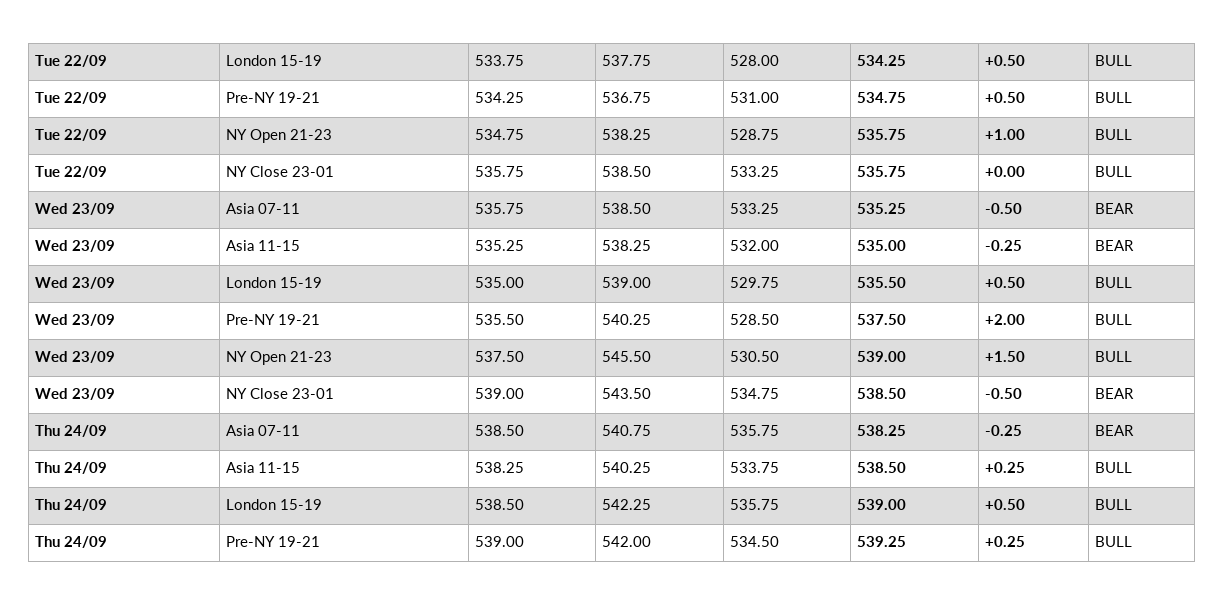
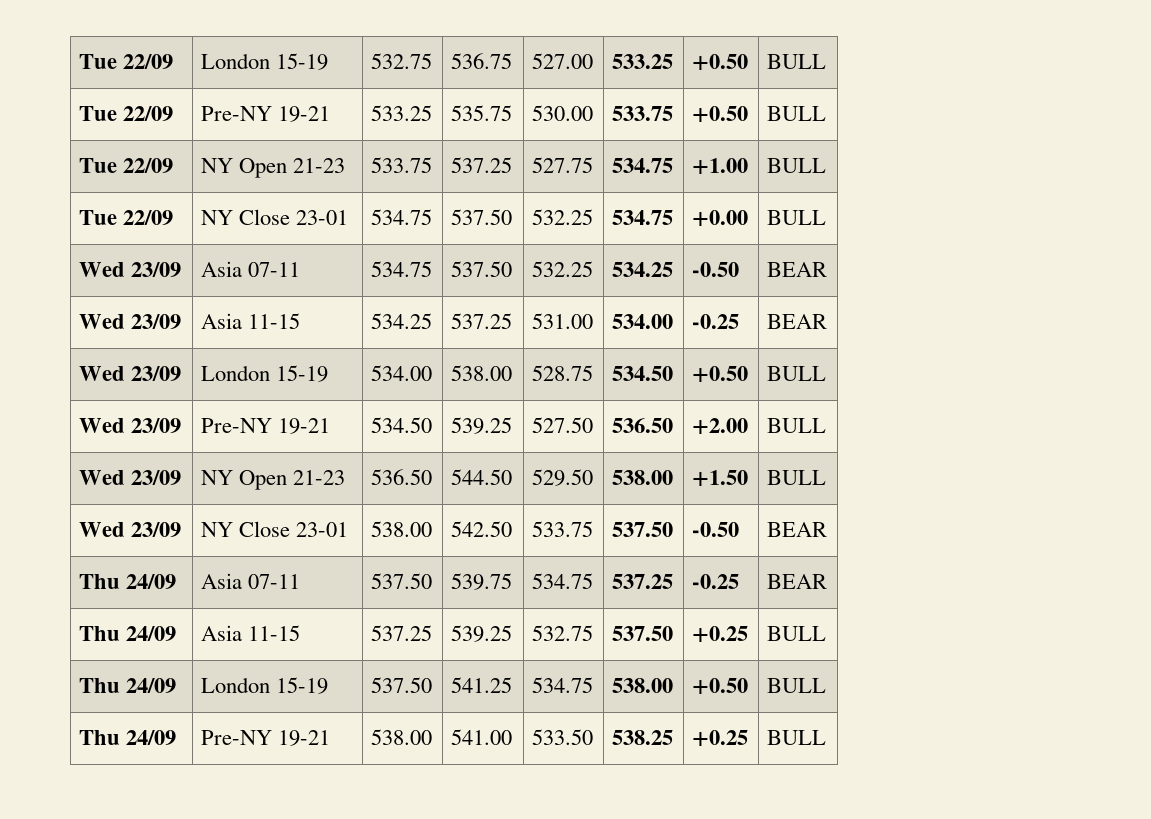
- Tue 22/09 | London 15-19 | 533.75 | 537.75 | 528.00 | 534.25 | +0.50 | BULL
+ Tue 22/09 | London 15-19 | 532.75 | 536.75 | 527.00 | 533.25 | +0.50 | BULL
- Tue 22/09 | Pre-NY 19-21 | 534.25 | 536.75 | 531.00 | 534.75 | +0.50 | BULL
+ Tue 22/09 | Pre-NY 19-21 | 533.25 | 535.75 | 530.00 | 533.75 | +0.50 | BULL
- Tue 22/09 | NY Open 21-23 | 534.75 | 538.25 | 528.75 | 535.75 | +1.00 | BULL
+ Tue 22/09 | NY Open 21-23 | 533.75 | 537.25 | 527.75 | 534.75 | +1.00 | BULL
- Tue 22/09 | NY Close 23-01 | 535.75 | 538.50 | 533.25 | 535.75 | +0.00 | BULL
+ Tue 22/09 | NY Close 23-01 | 534.75 | 537.50 | 532.25 | 534.75 | +0.00 | BULL
- Wed 23/09 | Asia 07-11 | 535.75 | 538.50 | 533.25 | 535.25 | -0.50 | BEAR
+ Wed 23/09 | Asia 07-11 | 534.75 | 537.50 | 532.25 | 534.25 | -0.50 | BEAR
- Wed 23/09 | Asia 11-15 | 535.25 | 538.25 | 532.00 | 535.00 | -0.25 | BEAR
+ Wed 23/09 | Asia 11-15 | 534.25 | 537.25 | 531.00 | 534.00 | -0.25 | BEAR
- Wed 23/09 | London 15-19 | 535.00 | 539.00 | 529.75 | 535.50 | +0.50 | BULL
+ Wed 23/09 | London 15-19 | 534.00 | 538.00 | 528.75 | 534.50 | +0.50 | BULL
- Wed 23/09 | Pre-NY 19-21 | 535.50 | 540.25 | 528.50 | 537.50 | +2.00 | BULL
+ Wed 23/09 | Pre-NY 19-21 | 534.50 | 539.25 | 527.50 | 536.50 | +2.00 | BULL
- Wed 23/09 | NY Open 21-23 | 537.50 | 545.50 | 530.50 | 539.00 | +1.50 | BULL
+ Wed 23/09 | NY Open 21-23 | 536.50 | 544.50 | 529.50 | 538.00 | +1.50 | BULL
- Wed 23/09 | NY Close 23-01 | 539.00 | 543.50 | 534.75 | 538.50 | -0.50 | BEAR
+ Wed 23/09 | NY Close 23-01 | 538.00 | 542.50 | 533.75 | 537.50 | -0.50 | BEAR
- Thu 24/09 | Asia 07-11 | 538.50 | 540.75 | 535.75 | 538.25 | -0.25 | BEAR
+ Thu 24/09 | Asia 07-11 | 537.50 | 539.75 | 534.75 | 537.25 | -0.25 | BEAR
- Thu 24/09 | Asia 11-15 | 538.25 | 540.25 | 533.75 | 538.50 | +0.25 | BULL
+ Thu 24/09 | Asia 11-15 | 537.25 | 539.25 | 532.75 | 537.50 | +0.25 | BULL
- Thu 24/09 | London 15-19 | 538.50 | 542.25 | 535.75 | 539.00 | +0.50 | BULL
+ Thu 24/09 | London 15-19 | 537.50 | 541.25 | 534.75 | 538.00 | +0.50 | BULL
- Thu 24/09 | Pre-NY 19-21 | 539.00 | 542.00 | 534.50 | 539.25 | +0.25 | BULL
+ Thu 24/09 | Pre-NY 19-21 | 538.00 | 541.00 | 533.50 | 538.25 | +0.25 | BULL

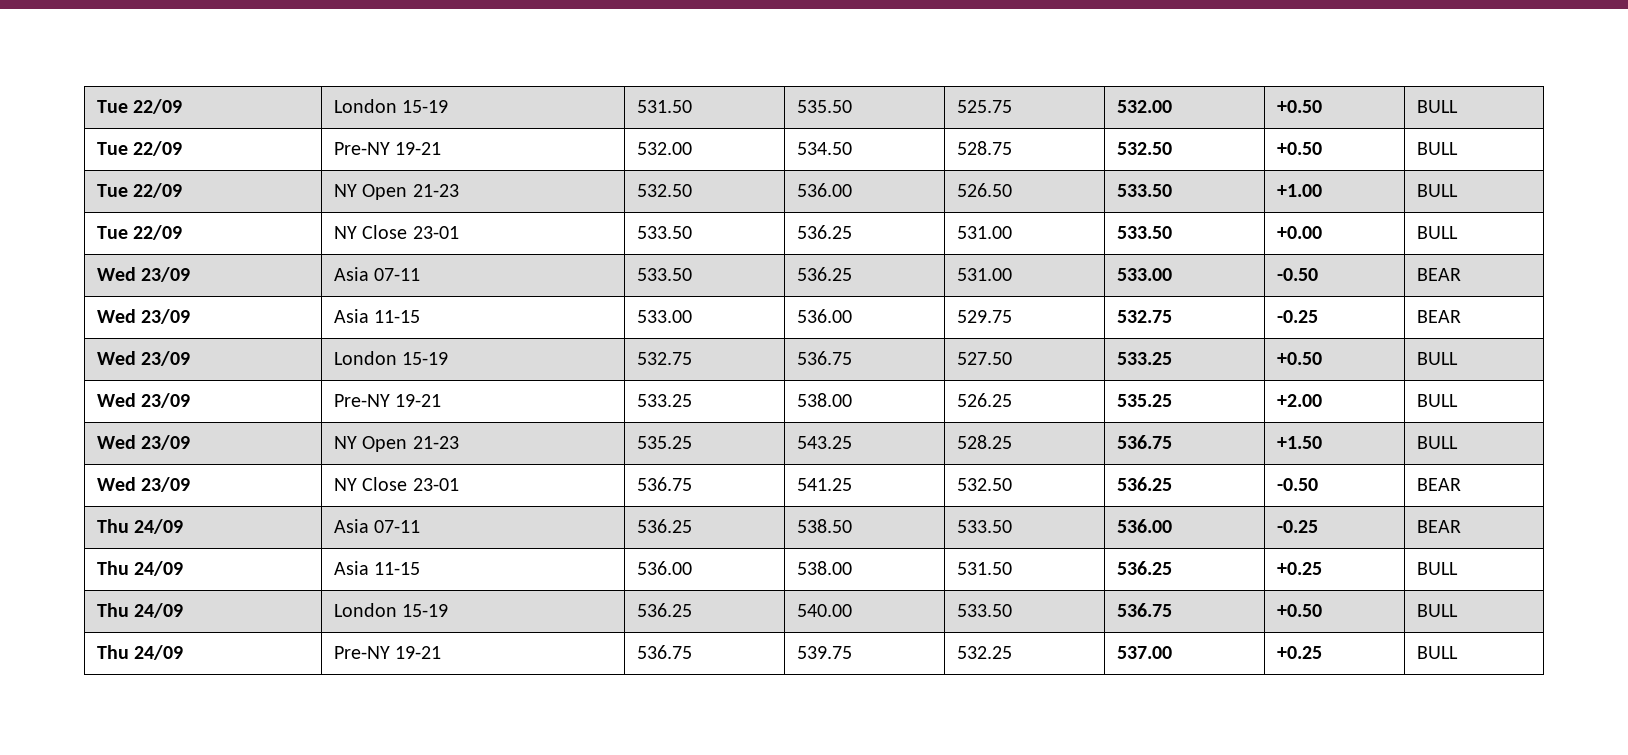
- Tue 22/09 | London 15-19 | 532.75 | 536.75 | 527.00 | 533.25 | +0.50 | BULL
+ Tue 22/09 | London 15-19 | 531.50 | 535.50 | 525.75 | 532.00 | +0.50 | BULL
- Tue 22/09 | Pre-NY 19-21 | 533.25 | 535.75 | 530.00 | 533.75 | +0.50 | BULL
+ Tue 22/09 | Pre-NY 19-21 | 532.00 | 534.50 | 528.75 | 532.50 | +0.50 | BULL
- Tue 22/09 | NY Open 21-23 | 533.75 | 537.25 | 527.75 | 534.75 | +1.00 | BULL
+ Tue 22/09 | NY Open 21-23 | 532.50 | 536.00 | 526.50 | 533.50 | +1.00 | BULL
- Tue 22/09 | NY Close 23-01 | 534.75 | 537.50 | 532.25 | 534.75 | +0.00 | BULL
+ Tue 22/09 | NY Close 23-01 | 533.50 | 536.25 | 531.00 | 533.50 | +0.00 | BULL
- Wed 23/09 | Asia 07-11 | 534.75 | 537.50 | 532.25 | 534.25 | -0.50 | BEAR
+ Wed 23/09 | Asia 07-11 | 533.50 | 536.25 | 531.00 | 533.00 | -0.50 | BEAR
- Wed 23/09 | Asia 11-15 | 534.25 | 537.25 | 531.00 | 534.00 | -0.25 | BEAR
+ Wed 23/09 | Asia 11-15 | 533.00 | 536.00 | 529.75 | 532.75 | -0.25 | BEAR
- Wed 23/09 | London 15-19 | 534.00 | 538.00 | 528.75 | 534.50 | +0.50 | BULL
+ Wed 23/09 | London 15-19 | 532.75 | 536.75 | 527.50 | 533.25 | +0.50 | BULL
- Wed 23/09 | Pre-NY 19-21 | 534.50 | 539.25 | 527.50 | 536.50 | +2.00 | BULL
+ Wed 23/09 | Pre-NY 19-21 | 533.25 | 538.00 | 526.25 | 535.25 | +2.00 | BULL
- Wed 23/09 | NY Open 21-23 | 536.50 | 544.50 | 529.50 | 538.00 | +1.50 | BULL
+ Wed 23/09 | NY Open 21-23 | 535.25 | 543.25 | 528.25 | 536.75 | +1.50 | BULL
- Wed 23/09 | NY Close 23-01 | 538.00 | 542.50 | 533.75 | 537.50 | -0.50 | BEAR
+ Wed 23/09 | NY Close 23-01 | 536.75 | 541.25 | 532.50 | 536.25 | -0.50 | BEAR
- Thu 24/09 | Asia 07-11 | 537.50 | 539.75 | 534.75 | 537.25 | -0.25 | BEAR
+ Thu 24/09 | Asia 07-11 | 536.25 | 538.50 | 533.50 | 536.00 | -0.25 | BEAR
- Thu 24/09 | Asia 11-15 | 537.25 | 539.25 | 532.75 | 537.50 | +0.25 | BULL
+ Thu 24/09 | Asia 11-15 | 536.00 | 538.00 | 531.50 | 536.25 | +0.25 | BULL
- Thu 24/09 | London 15-19 | 537.50 | 541.25 | 534.75 | 538.00 | +0.50 | BULL
+ Thu 24/09 | London 15-19 | 536.25 | 540.00 | 533.50 | 536.75 | +0.50 | BULL
- Thu 24/09 | Pre-NY 19-21 | 538.00 | 541.00 | 533.50 | 538.25 | +0.25 | BULL
+ Thu 24/09 | Pre-NY 19-21 | 536.75 | 539.75 | 532.25 | 537.00 | +0.25 | BULL

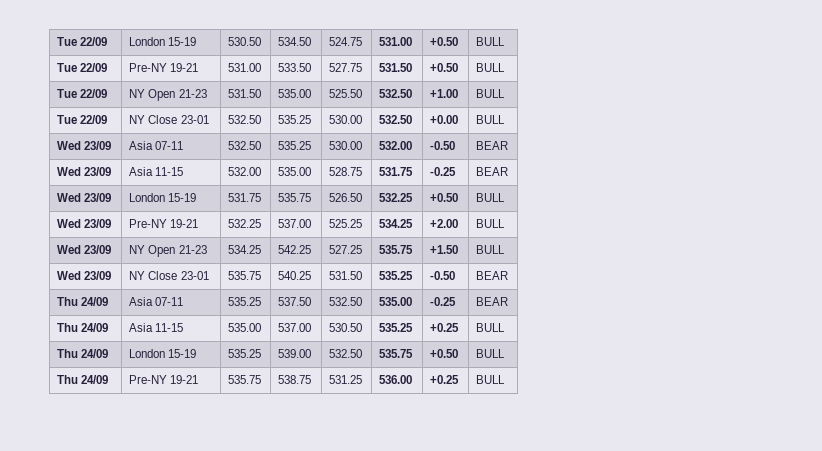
- Tue 22/09 | London 15-19 | 531.50 | 535.50 | 525.75 | 532.00 | +0.50 | BULL
+ Tue 22/09 | London 15-19 | 530.50 | 534.50 | 524.75 | 531.00 | +0.50 | BULL
- Tue 22/09 | Pre-NY 19-21 | 532.00 | 534.50 | 528.75 | 532.50 | +0.50 | BULL
+ Tue 22/09 | Pre-NY 19-21 | 531.00 | 533.50 | 527.75 | 531.50 | +0.50 | BULL
- Tue 22/09 | NY Open 21-23 | 532.50 | 536.00 | 526.50 | 533.50 | +1.00 | BULL
+ Tue 22/09 | NY Open 21-23 | 531.50 | 535.00 | 525.50 | 532.50 | +1.00 | BULL
- Tue 22/09 | NY Close 23-01 | 533.50 | 536.25 | 531.00 | 533.50 | +0.00 | BULL
+ Tue 22/09 | NY Close 23-01 | 532.50 | 535.25 | 530.00 | 532.50 | +0.00 | BULL
- Wed 23/09 | Asia 07-11 | 533.50 | 536.25 | 531.00 | 533.00 | -0.50 | BEAR
+ Wed 23/09 | Asia 07-11 | 532.50 | 535.25 | 530.00 | 532.00 | -0.50 | BEAR
- Wed 23/09 | Asia 11-15 | 533.00 | 536.00 | 529.75 | 532.75 | -0.25 | BEAR
+ Wed 23/09 | Asia 11-15 | 532.00 | 535.00 | 528.75 | 531.75 | -0.25 | BEAR
- Wed 23/09 | London 15-19 | 532.75 | 536.75 | 527.50 | 533.25 | +0.50 | BULL
+ Wed 23/09 | London 15-19 | 531.75 | 535.75 | 526.50 | 532.25 | +0.50 | BULL
- Wed 23/09 | Pre-NY 19-21 | 533.25 | 538.00 | 526.25 | 535.25 | +2.00 | BULL
+ Wed 23/09 | Pre-NY 19-21 | 532.25 | 537.00 | 525.25 | 534.25 | +2.00 | BULL
- Wed 23/09 | NY Open 21-23 | 535.25 | 543.25 | 528.25 | 536.75 | +1.50 | BULL
+ Wed 23/09 | NY Open 21-23 | 534.25 | 542.25 | 527.25 | 535.75 | +1.50 | BULL
- Wed 23/09 | NY Close 23-01 | 536.75 | 541.25 | 532.50 | 536.25 | -0.50 | BEAR
+ Wed 23/09 | NY Close 23-01 | 535.75 | 540.25 | 531.50 | 535.25 | -0.50 | BEAR
- Thu 24/09 | Asia 07-11 | 536.25 | 538.50 | 533.50 | 536.00 | -0.25 | BEAR
+ Thu 24/09 | Asia 07-11 | 535.25 | 537.50 | 532.50 | 535.00 | -0.25 | BEAR
- Thu 24/09 | Asia 11-15 | 536.00 | 538.00 | 531.50 | 536.25 | +0.25 | BULL
+ Thu 24/09 | Asia 11-15 | 535.00 | 537.00 | 530.50 | 535.25 | +0.25 | BULL
- Thu 24/09 | London 15-19 | 536.25 | 540.00 | 533.50 | 536.75 | +0.50 | BULL
+ Thu 24/09 | London 15-19 | 535.25 | 539.00 | 532.50 | 535.75 | +0.50 | BULL
- Thu 24/09 | Pre-NY 19-21 | 536.75 | 539.75 | 532.25 | 537.00 | +0.25 | BULL
+ Thu 24/09 | Pre-NY 19-21 | 535.75 | 538.75 | 531.25 | 536.00 | +0.25 | BULL

